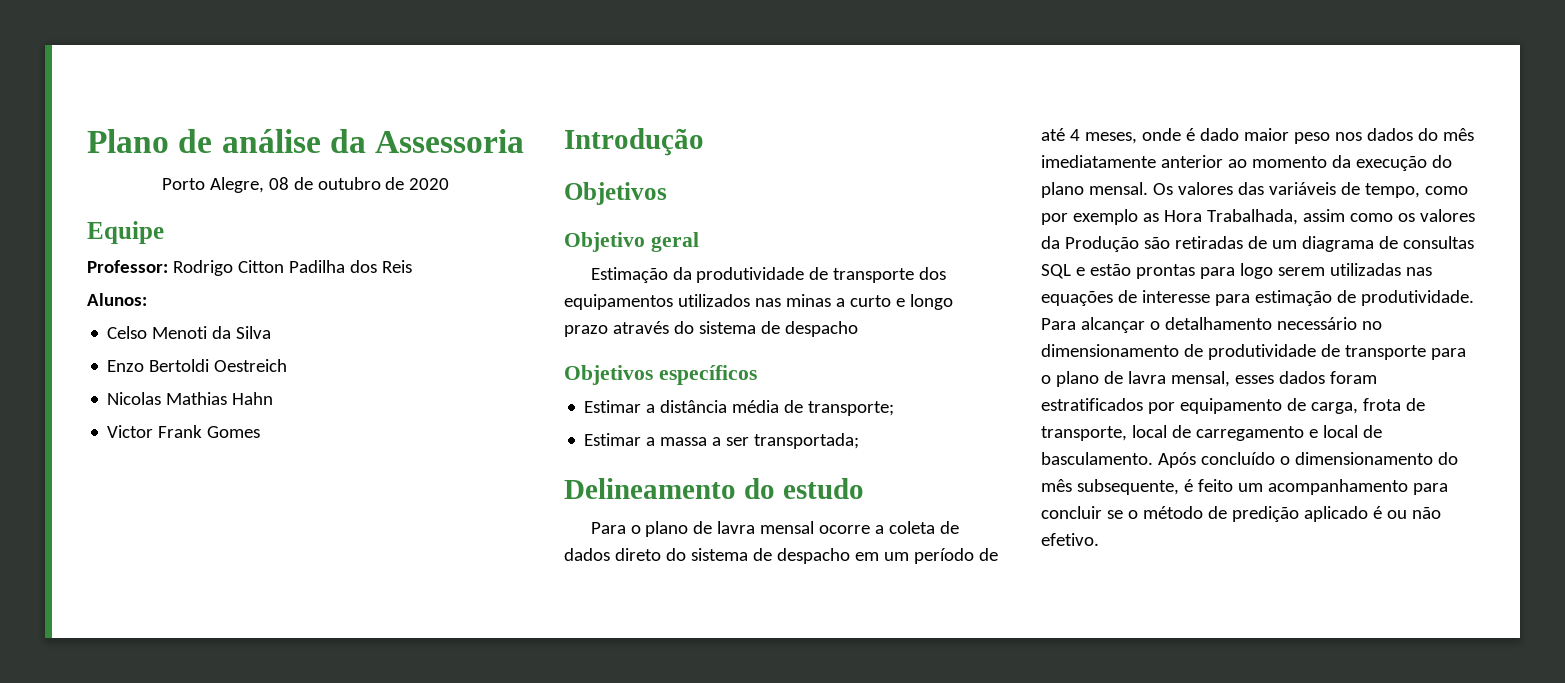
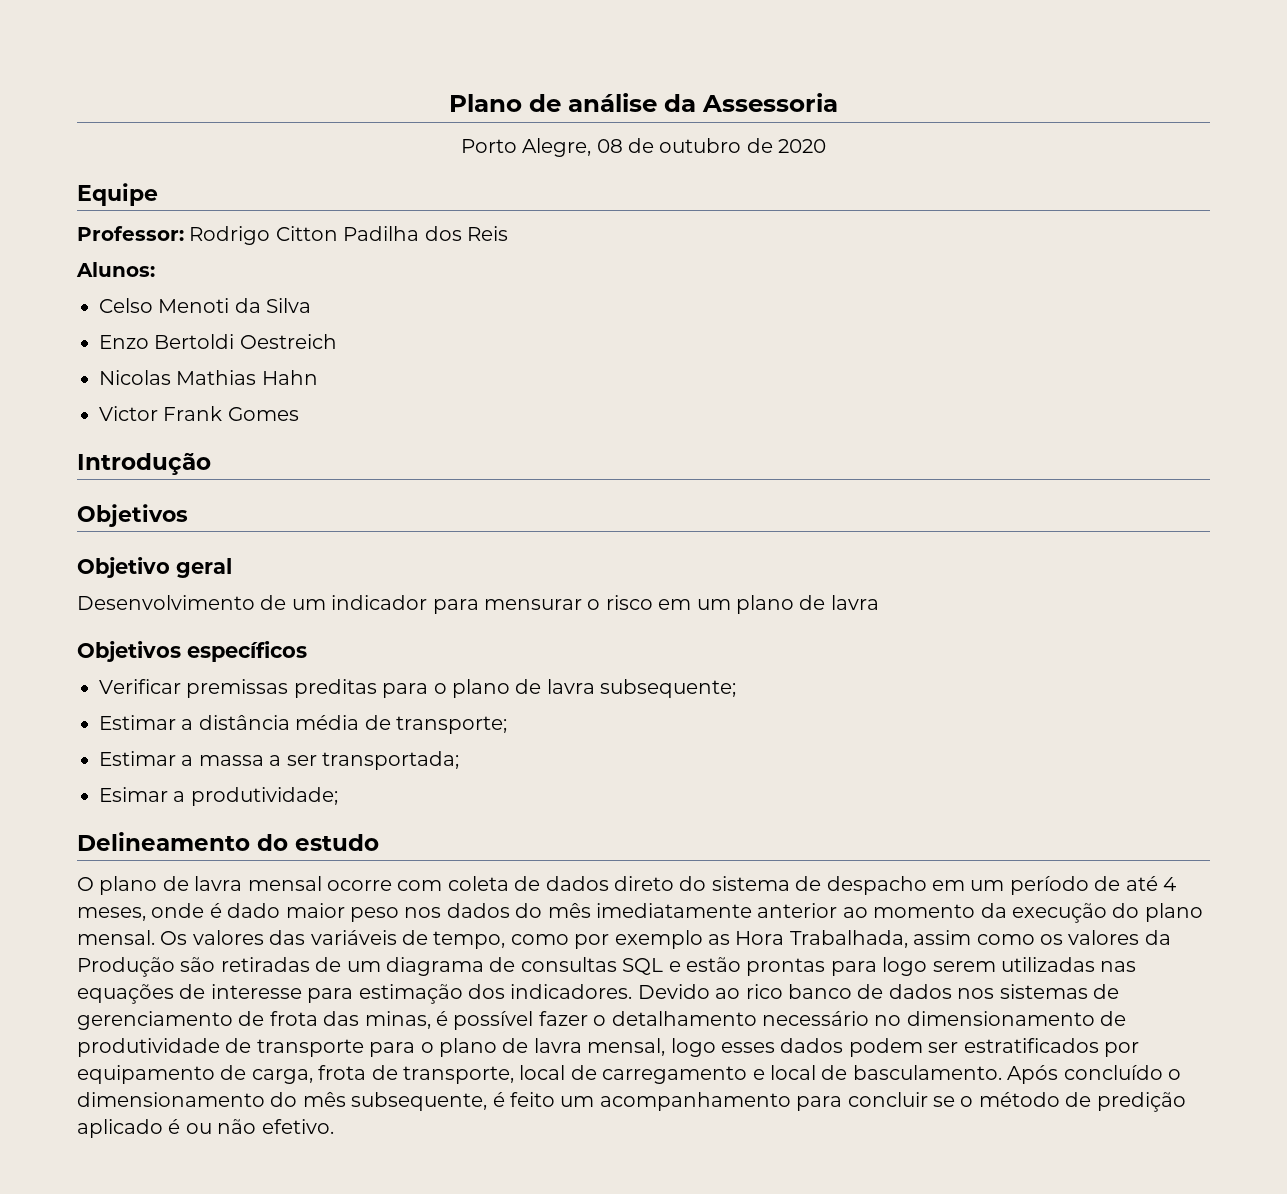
- Estimação da produtividade de transporte dos equipamentos utilizados nas minas a curto e longo prazo através do sistema de despacho
+ Desenvolvimento de um indicador para mensurar o risco em um plano de lavra
  Objetivos específicos
+ Verificar premissas preditas para o plano de lavra subsequente;
+ Esimar a produtividade;
- Para o plano de lavra mensal ocorre a coleta de dados direto do sistema de despacho em um período de até 4 meses, onde é dado maior peso nos dados do mês imediatamente anterior ao momento da execução do plano mensal.
+ O plano de lavra mensal ocorre com coleta de dados direto do sistema de despacho em um período de até 4 meses, onde é dado maior peso nos dados do mês imediatamente anterior ao momento da execução do plano mensal.
- Os valores das variáveis de tempo, como por exemplo as Hora Trabalhada, assim como os valores da Produção são retiradas de um diagrama de consultas SQL e estão prontas para logo serem utilizadas nas equações de interesse para estimação de produtividade. Para alcançar o detalhamento necessário no dimensionamento de produtividade de transporte para o plano de lavra mensal, esses dados foram estratificados por equipamento de carga, frota de transporte, local de carregamento e local de basculamento.
+ Os valores das variáveis de tempo, como por exemplo as Hora Trabalhada, assim como os valores da Produção são retiradas de um diagrama de consultas SQL e estão prontas para logo serem utilizadas nas equações de interesse para estimação dos indicadores. Devido ao rico banco de dados nos sistemas de gerenciamento de frota das minas, é possível fazer o detalhamento necessário no dimensionamento de produtividade de transporte para o plano de lavra mensal, logo esses dados podem ser estratificados por equipamento de carga, frota de transporte, local de carregamento e local de basculamento.

